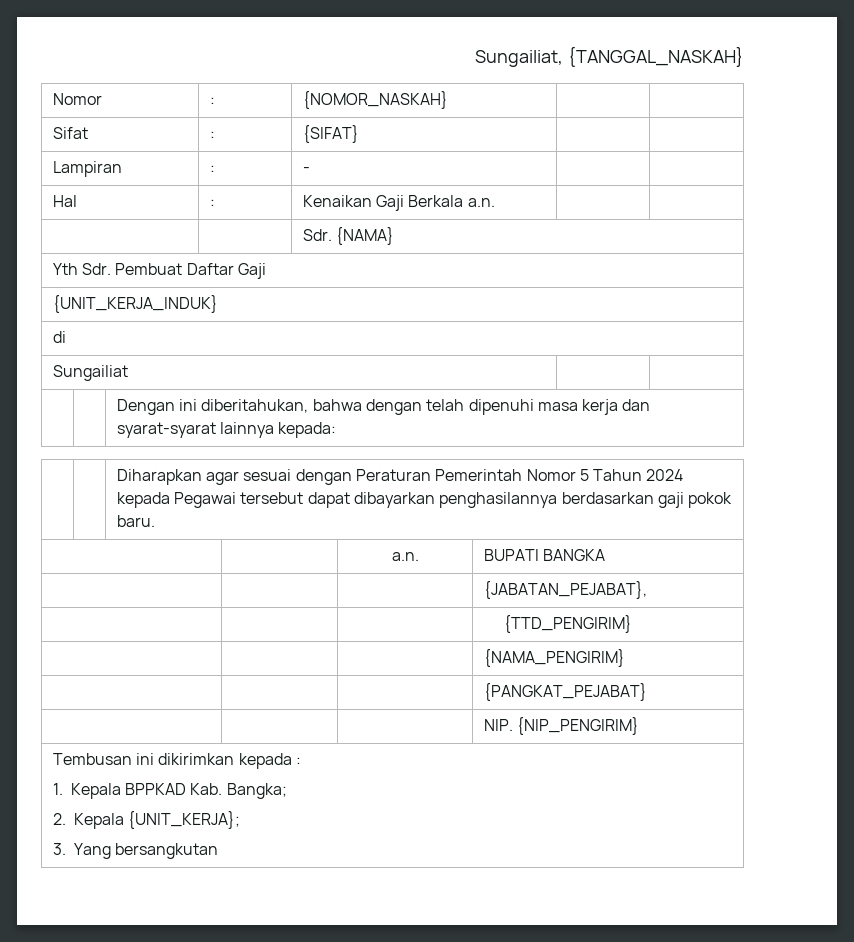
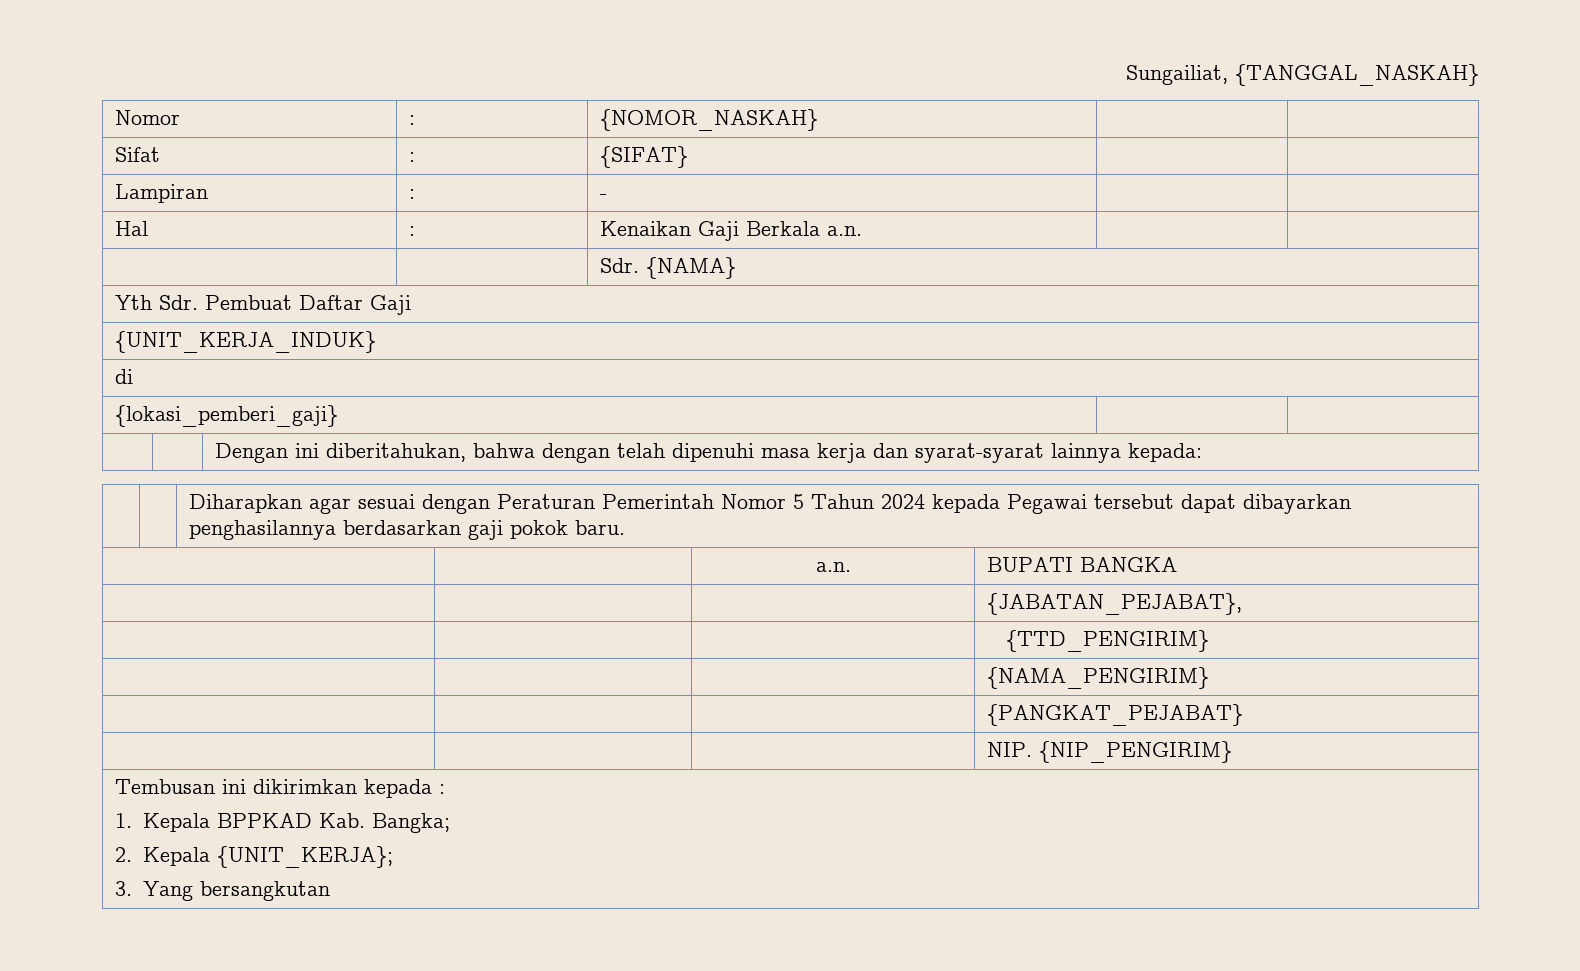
- Sungailiat | |
+ {lokasi_pemberi_gaji} | |

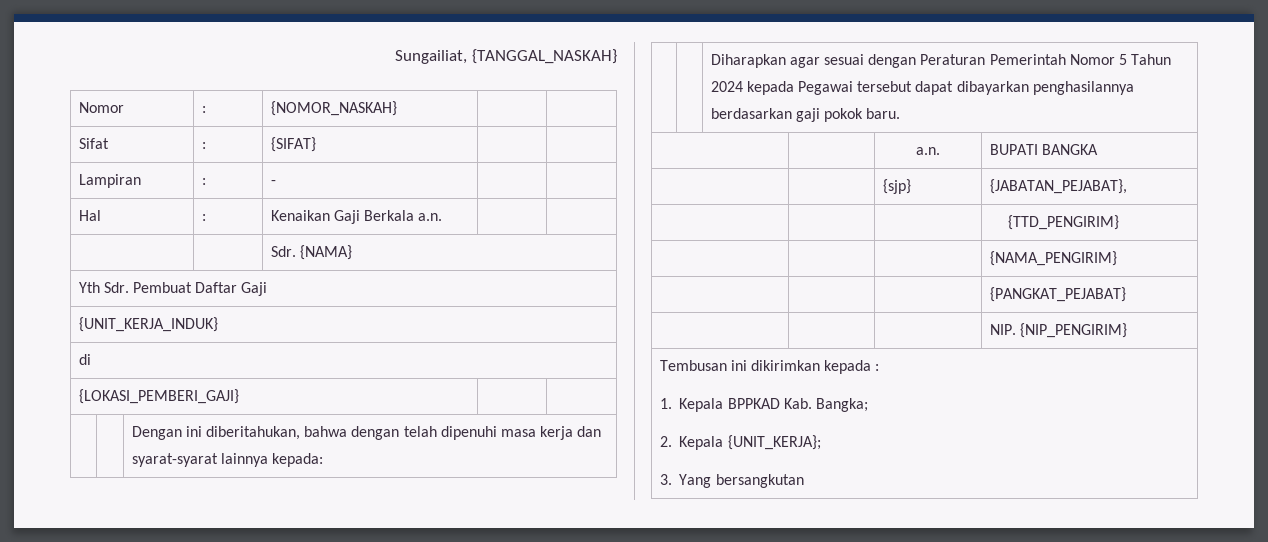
- {lokasi_pemberi_gaji} | |
+ {LOKASI_PEMBERI_GAJI} | |
- | | | {JABATAN_PEJABAT},
+ | | {sjp} | {JABATAN_PEJABAT},

